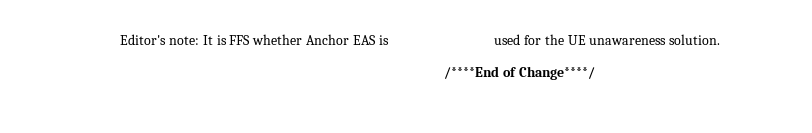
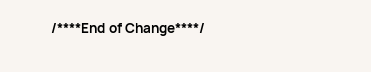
- Editor's note: It is FFS whether Anchor EAS is used for the UE unawareness solution.

